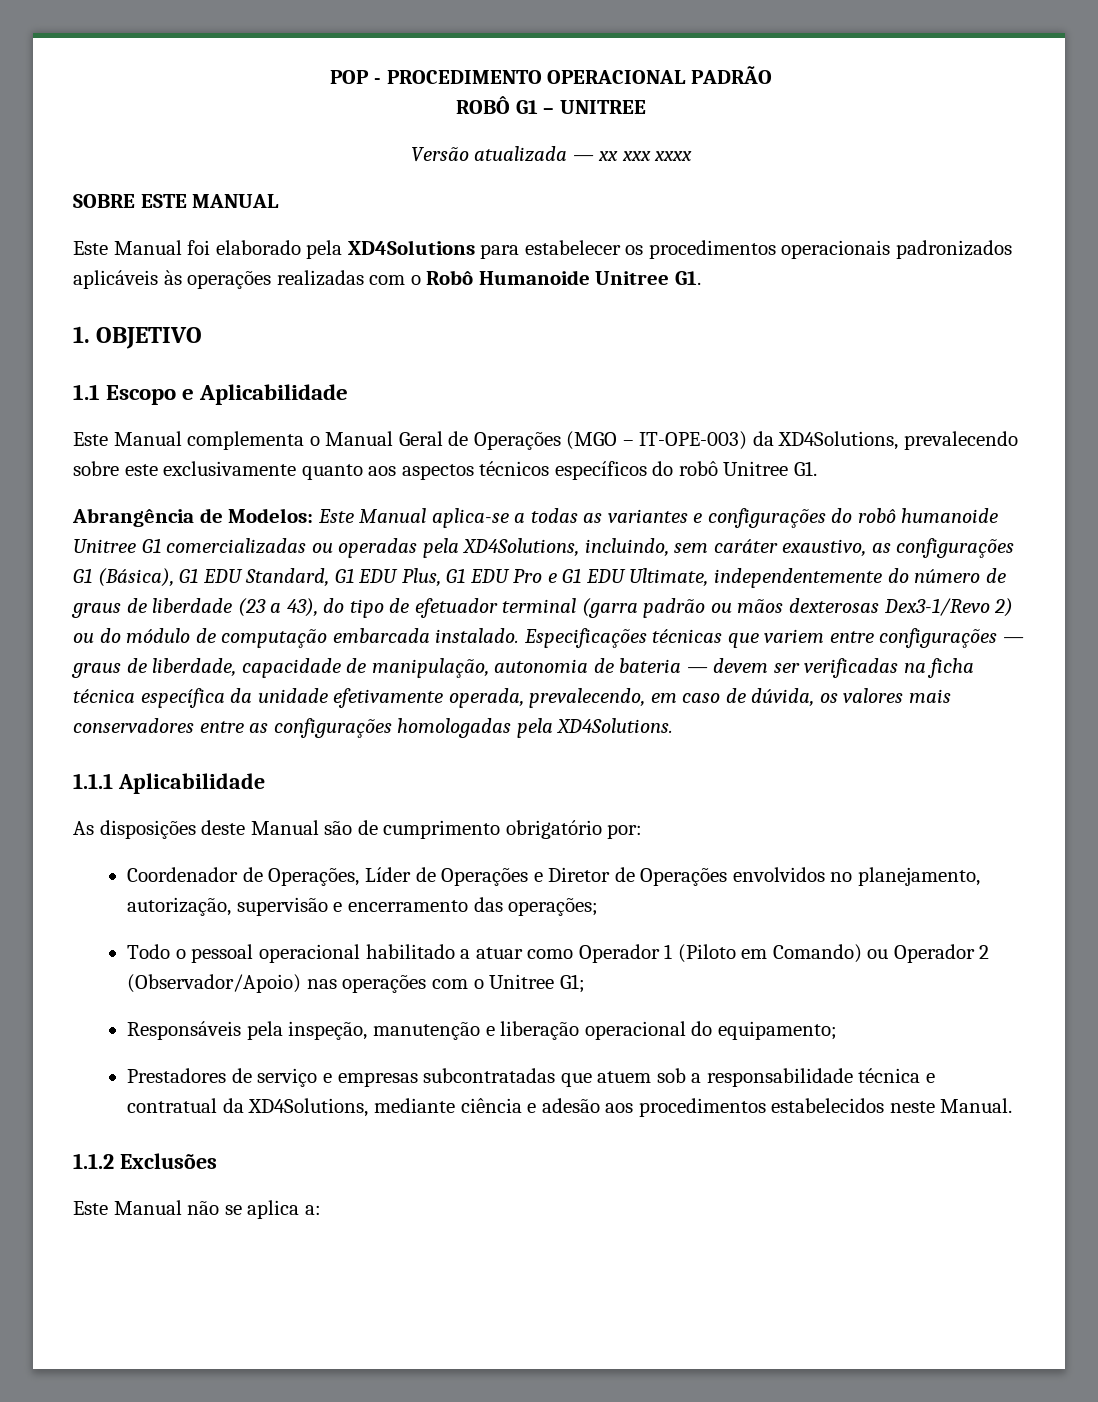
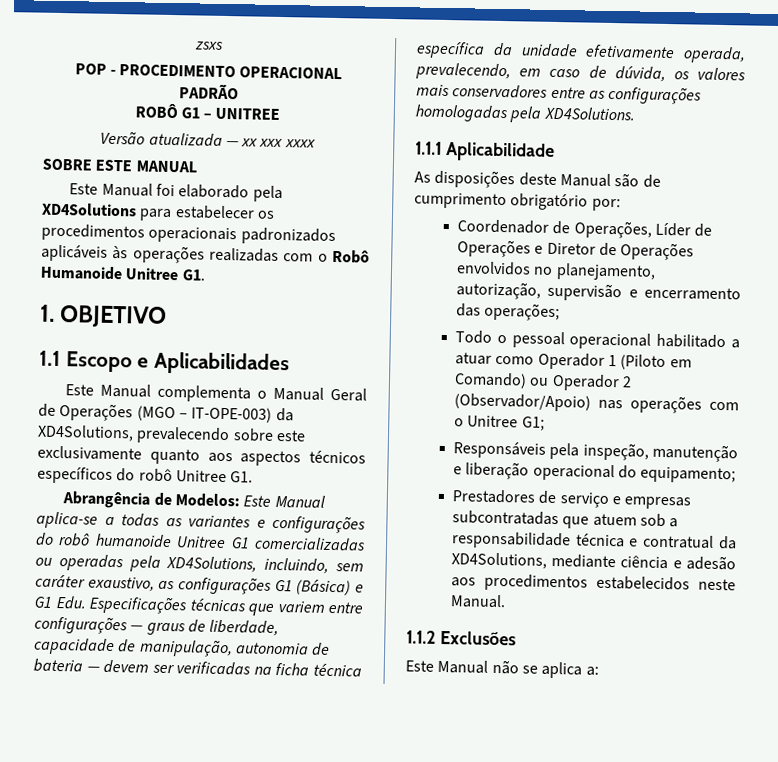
+ zsxs
- 1.1 Escopo e Aplicabilidade
+ 1.1 Escopo e Aplicabilidades
- Este Manual aplica-se a todas as variantes e configurações do robô humanoide Unitree G1 comercializadas ou operadas pela XD4Solutions, incluindo, sem caráter exaustivo, as configurações G1 (Básica), G1 EDU Standard, G1 EDU Plus, G1 EDU Pro e G1 EDU Ultimate, independentemente do número de graus de liberdade (23 a 43), do tipo de efetuador terminal (garra padrão ou mãos dexterosas Dex3-1/Revo 2) ou do módulo de computação embarcada instalado. Especificações técnicas que variem entre configurações — graus de liberdade, capacidade de manipulação, autonomia de bateria — devem ser verificadas na ficha técnica específica da unidade efetivamente operada, prevalecendo, em caso de dúvida, os valores mais conservadores entre as configurações homologadas pela XD4Solutions.
+ Este Manual aplica-se a todas as variantes e configurações do robô humanoide Unitree G1 comercializadas ou operadas pela XD4Solutions, incluindo, sem caráter exaustivo, as configurações G1 (Básica) e G1 Edu. Especificações técnicas que variem entre configurações — graus de liberdade, capacidade de manipulação, autonomia de bateria — devem ser verificadas na ficha técnica específica da unidade efetivamente operada, prevalecendo, em caso de dúvida, os valores mais conservadores entre as configurações homologadas pela XD4Solutions.

